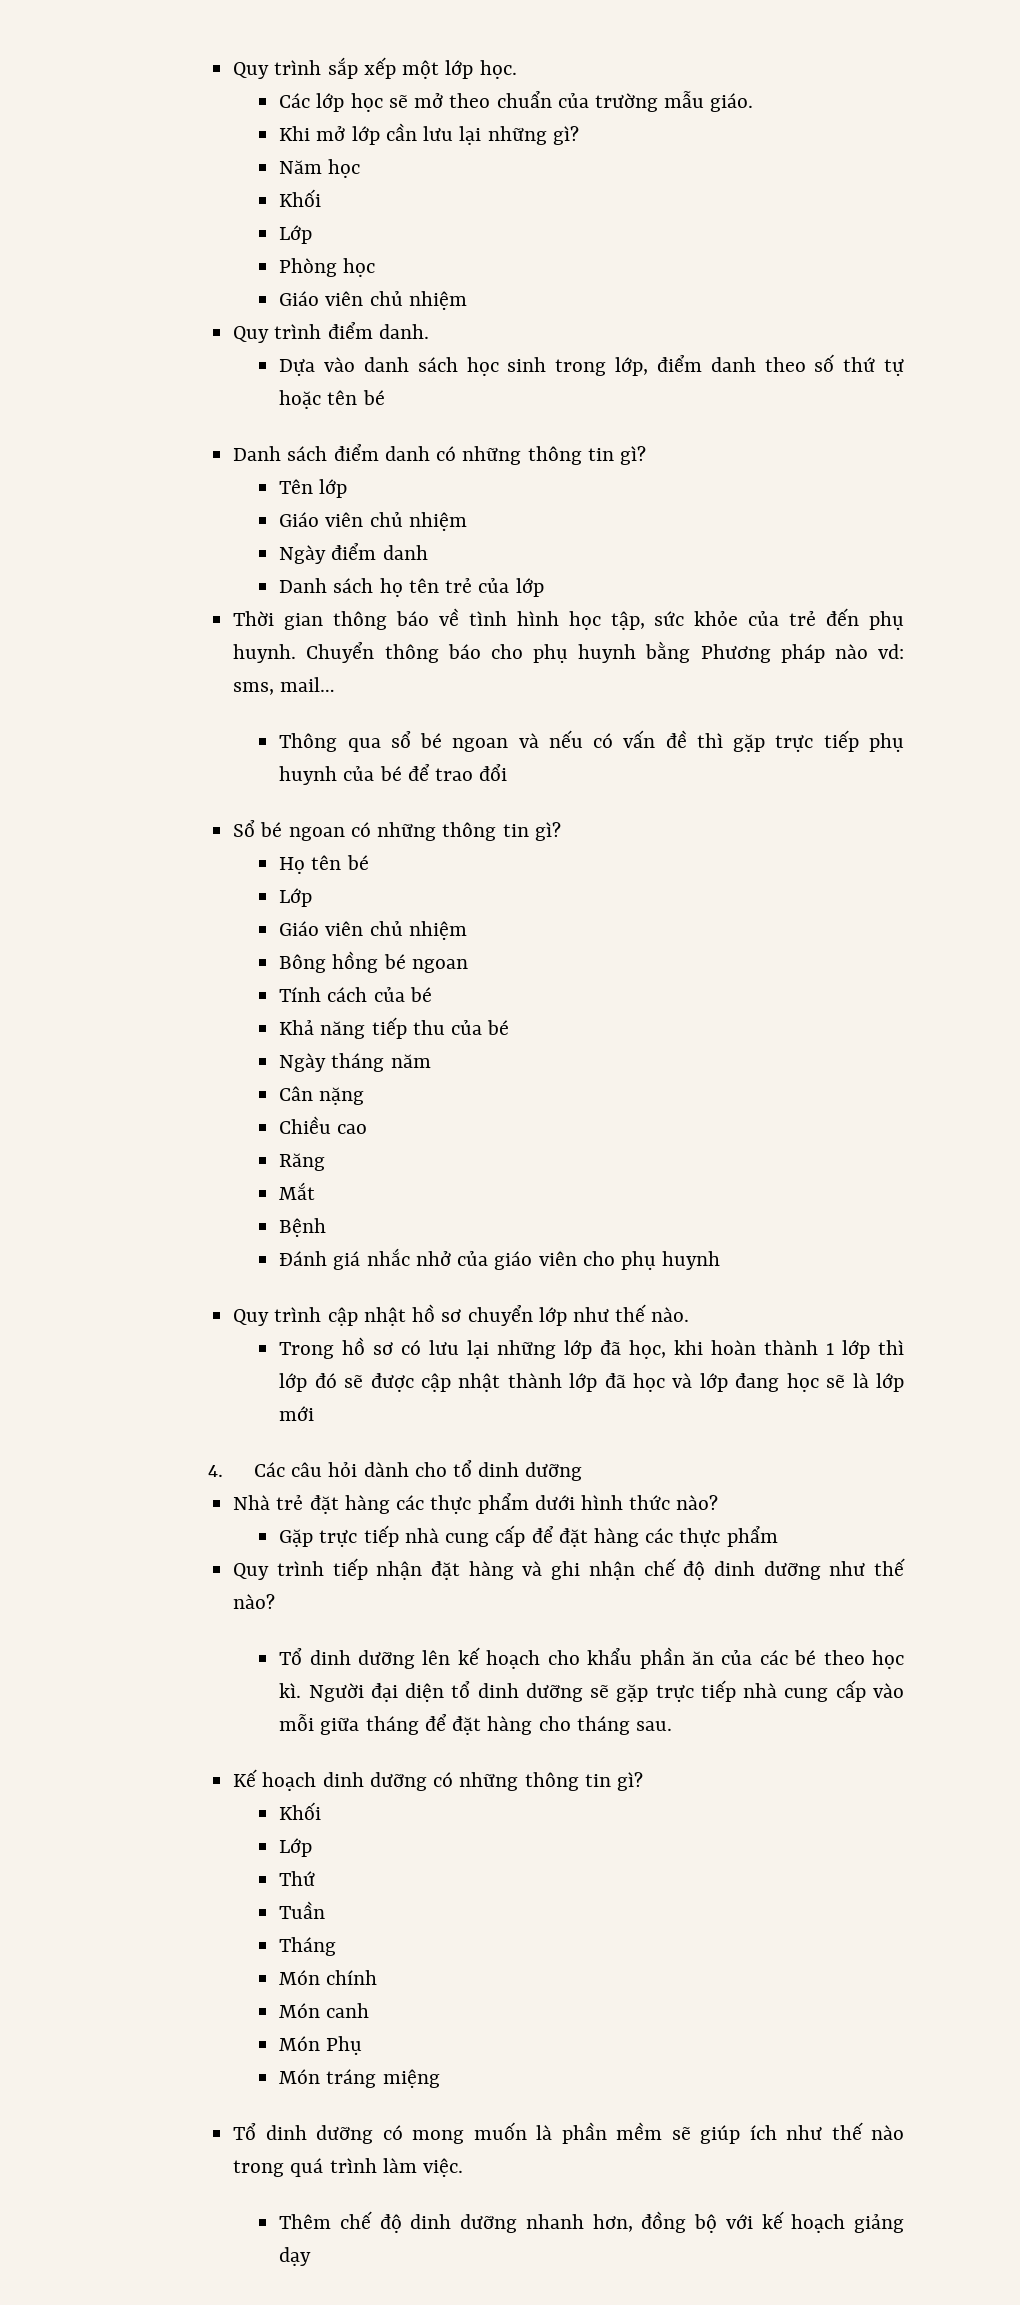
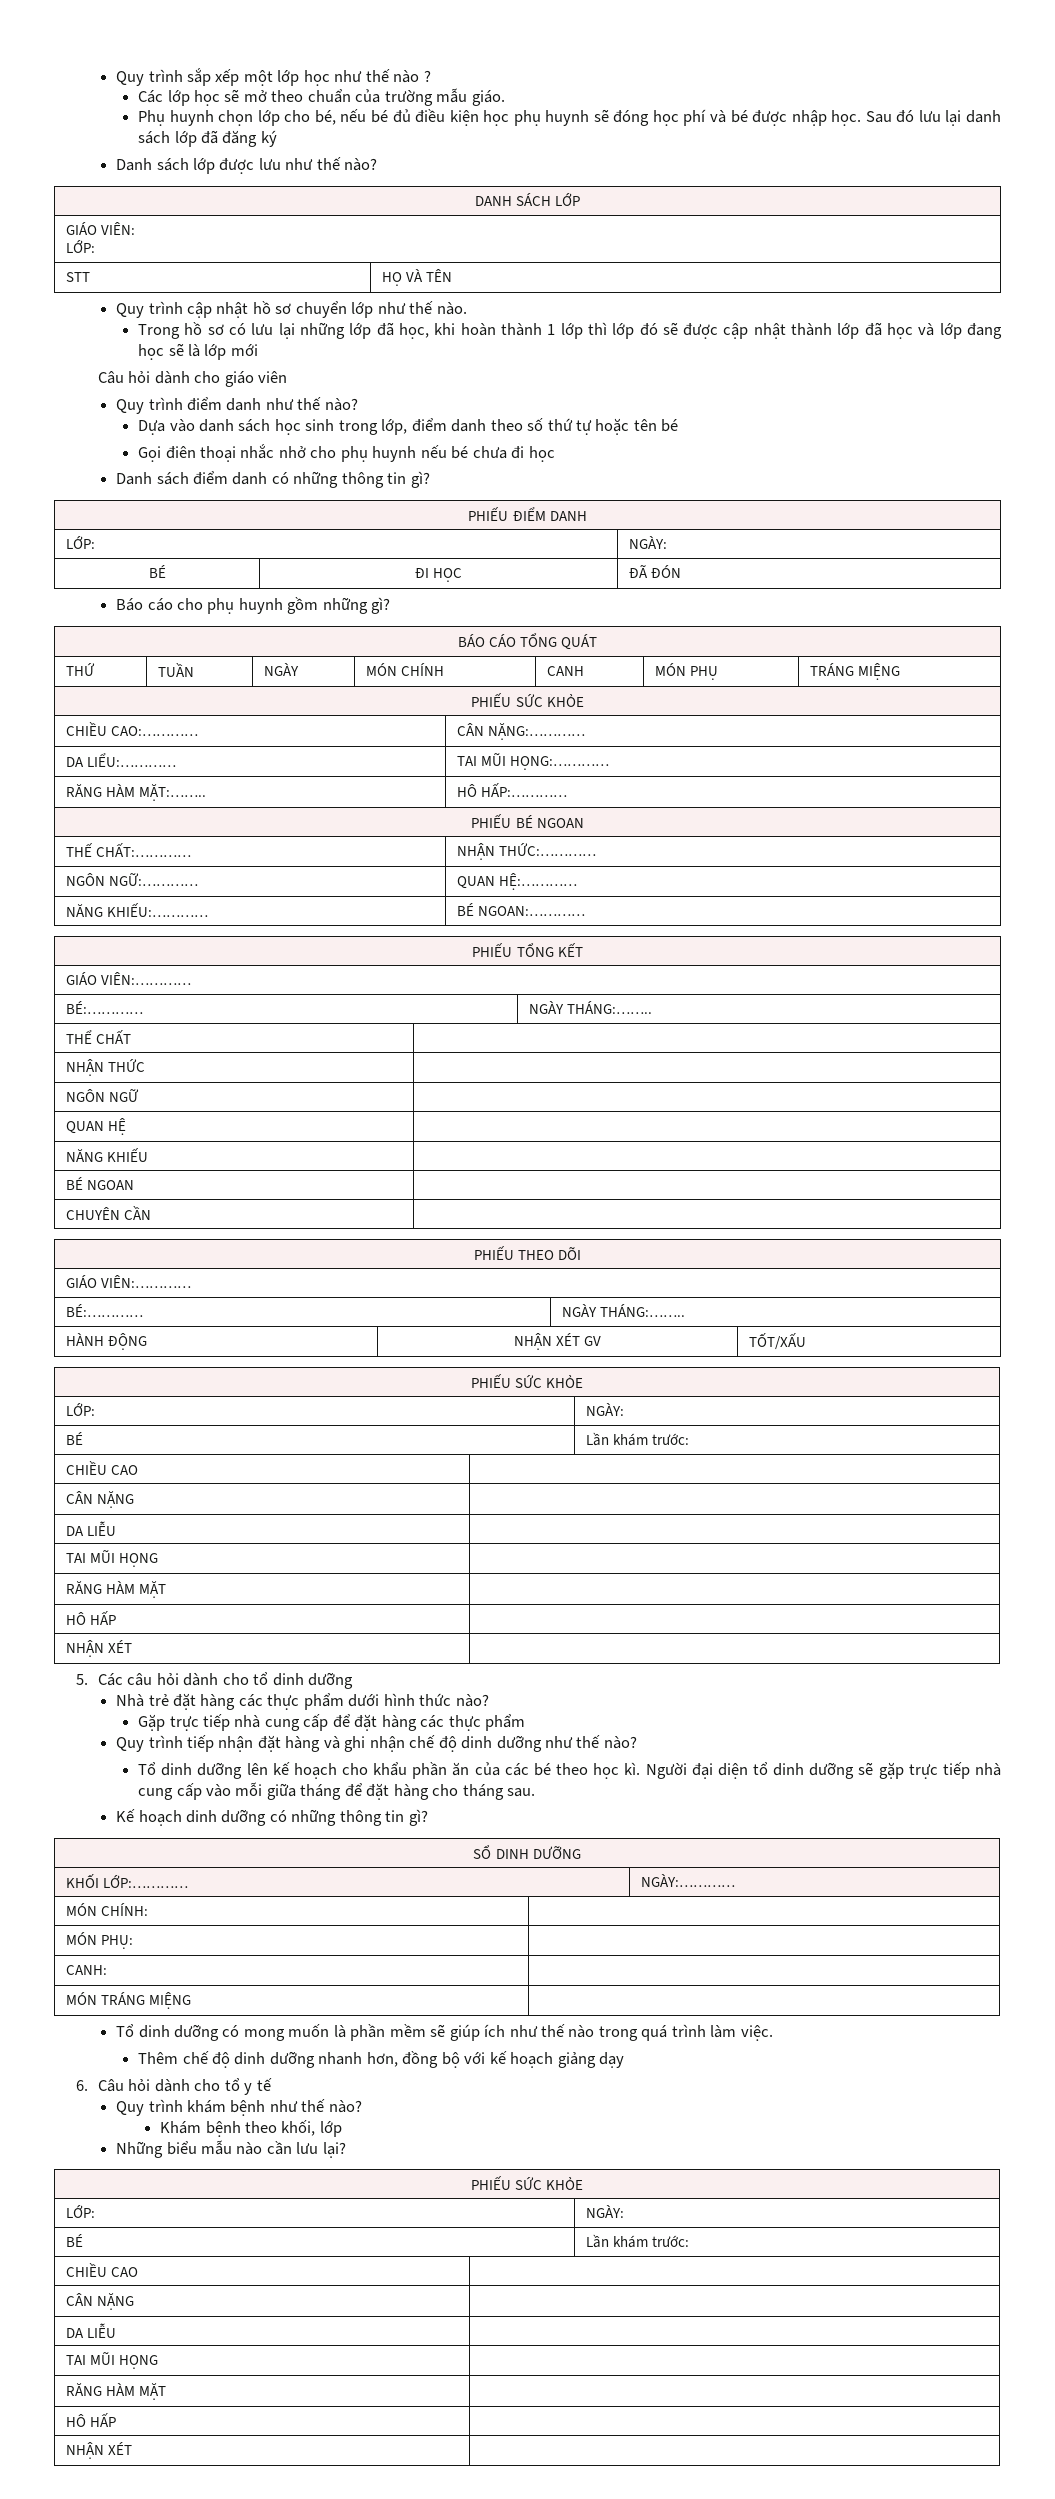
- Quy trình sắp xếp một lớp học.
+ Quy trình sắp xếp một lớp học như thế nào ?
- Khi mở lớp cần lưu lại những gì?
- Năm học
- Khối
- Lớp
- Phòng học
- Giáo viên chủ nhiệm
- Quy trình điểm danh.
- Dựa vào danh sách học sinh trong lớp, điểm danh theo số thứ tự hoặc tên bé
- Danh sách điểm danh có những thông tin gì?
- Tên lớp
- Giáo viên chủ nhiệm
- Ngày điểm danh
- Danh sách họ tên trẻ của lớp
- Thời gian thông báo về tình hình học tập, sức khỏe của trẻ đến phụ huynh. Chuyển thông báo cho phụ huynh bằng Phương pháp nào vd: sms, mail…
- Thông qua sổ bé ngoan và nếu có vấn đề thì gặp trực tiếp phụ huynh của bé để trao đổi
- Sổ bé ngoan có những thông tin gì?
- Họ tên bé
- Lớp
- Giáo viên chủ nhiệm
- Bông hồng bé ngoan
- Tính cách của bé
- Khả năng tiếp thu của bé
- Ngày tháng năm
- Cân nặng
- Chiều cao
- Răng
- Mắt
- Bệnh
- Đánh giá nhắc nhở của giáo viên cho phụ huynh
+ Phụ huynh chọn lớp cho bé, nếu bé đủ điều kiện học phụ huynh sẽ đóng học phí và bé được nhập học. Sau đó lưu lại danh sách lớp đã đăng ký
+ Danh sách lớp được lưu như thế nào?
+ DANH SÁCH LỚP
+ GIÁO VIÊN:
+ LỚP:
+ STT | HỌ VÀ TÊN
- 4. Các câu hỏi dành cho tổ dinh dưỡng
+ Câu hỏi dành cho giáo viên
+ Quy trình điểm danh như thế nào?
+ Dựa vào danh sách học sinh trong lớp, điểm danh theo số thứ tự hoặc tên bé
+ Gọi điên thoại nhắc nhở cho phụ huynh nếu bé chưa đi học
+ Danh sách điểm danh có những thông tin gì?
+ PHIẾU ĐIỂM DANH
+ LỚP: | NGÀY:
+ BÉ | ĐI HỌC | ĐÃ ĐÓN
+ Báo cáo cho phụ huynh gồm những gì?
+ BÁO CÁO TỔNG QUÁT
+ THỨ | TUẦN | NGÀY | MÓN CHÍNH | CANH | MÓN PHỤ | TRÁNG MIỆNG
+ PHIẾU SỨC KHỎE
+ CHIỀU CAO:………… | CÂN NẶNG:…………
+ DA LIỂU:………… | TAI MŨI HỌNG:…………
+ RĂNG HÀM MẶT:…….. | HÔ HẤP:…………
+ PHIẾU BÉ NGOAN
+ THẾ CHẤT:………… | NHẬN THỨC:…………
+ NGÔN NGỮ:………… | QUAN HỆ:…………
+ NĂNG KHIẾU:………… | BÉ NGOAN:…………
+ PHIẾU TỔNG KẾT
+ GIÁO VIÊN:…………
+ BÉ:………… | NGÀY THÁNG:……..
+ THỂ CHẤT |
+ NHẬN THỨC |
+ NGÔN NGỮ |
+ QUAN HỆ |
+ NĂNG KHIẾU |
+ BÉ NGOAN |
+ CHUYÊN CẦN |
+ PHIẾU THEO DÕI
+ GIÁO VIÊN:…………
+ BÉ:………… | NGÀY THÁNG:……..
+ HÀNH ĐỘNG | NHẬN XÉT GV | TỐT/XẤU
+ PHIẾU SỨC KHỎE
+ LỚP: | NGÀY:
+ BÉ | Lần khám trước:
+ CHIỀU CAO |
+ CÂN NẶNG |
+ DA LIỄU |
+ TAI MŨI HỌNG |
+ RĂNG HÀM MẶT |
+ HÔ HẤP |
+ NHẬN XÉT |
+ 5. Các câu hỏi dành cho tổ dinh dưỡng
  Kế hoạch dinh dưỡng có những thông tin gì?
- Khối
- Lớp
- Thứ
- Tuần
- Tháng
- Món chính
- Món canh
- Món Phụ
- Món tráng miệng
+ SỔ DINH DƯỠNG
+ KHỐI LỚP:………… | NGÀY:…………
+ MÓN CHÍNH: |
+ MÓN PHỤ: |
+ CANH: |
+ MÓN TRÁNG MIỆNG |
+ 6. Câu hỏi dành cho tổ y tế
+ Quy trình khám bệnh như thế nào?
+ Khám bệnh theo khối, lớp
+ Những biểu mẫu nào cần lưu lại?
+ PHIẾU SỨC KHỎE
+ LỚP: | NGÀY:
+ BÉ | Lần khám trước:
+ CHIỀU CAO |
+ CÂN NẶNG |
+ DA LIỄU |
+ TAI MŨI HỌNG |
+ RĂNG HÀM MẶT |
+ HÔ HẤP |
+ NHẬN XÉT |

